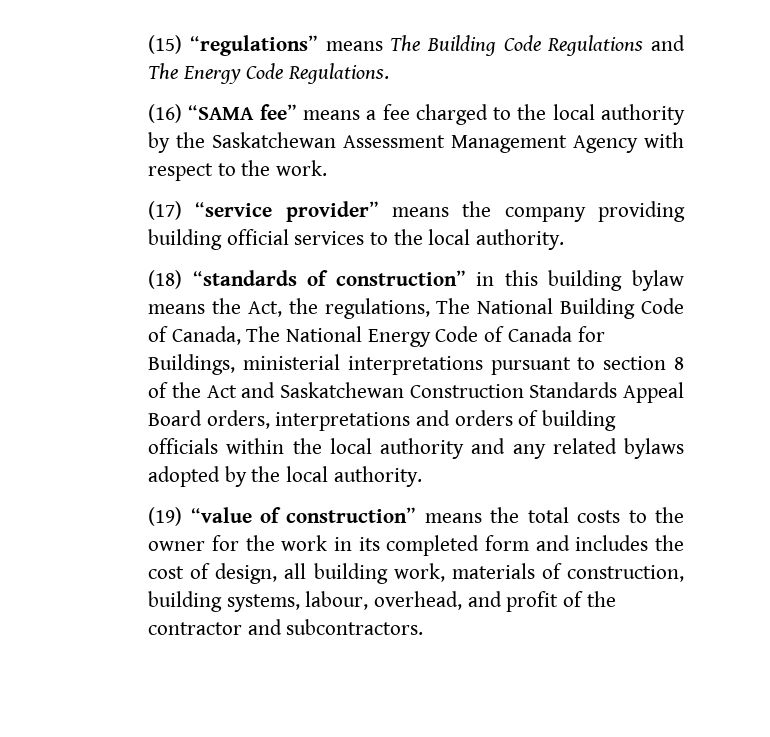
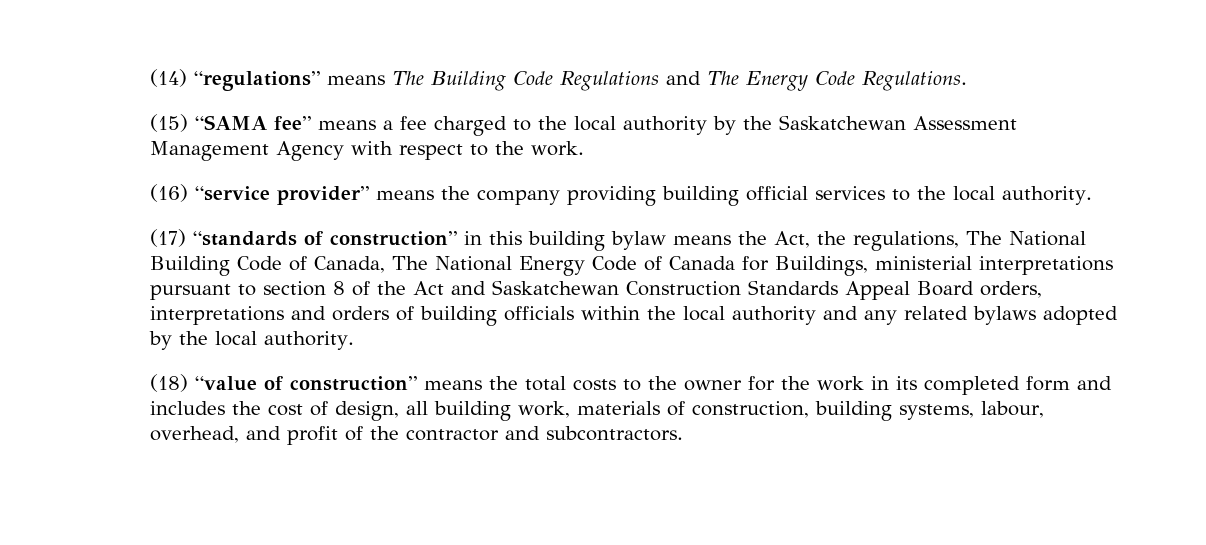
- (15) “regulations” means The Building Code Regulations and The Energy Code Regulations.
+ (14) “regulations” means The Building Code Regulations and The Energy Code Regulations.
- (16) “SAMA fee” means a fee charged to the local authority by the Saskatchewan Assessment Management Agency with respect to the work.
+ (15) “SAMA fee” means a fee charged to the local authority by the Saskatchewan Assessment Management Agency with respect to the work.
- (17) “service provider” means the company providing building official services to the local authority.
+ (16) “service provider” means the company providing building official services to the local authority.
- (18) “standards of construction” in this building bylaw means the Act, the regulations, The National Building Code of Canada, The National Energy Code of Canada for Buildings, ministerial interpretations pursuant to section 8 of the Act and Saskatchewan Construction Standards Appeal Board orders, interpretations and orders of building officials within the local authority and any related bylaws adopted by the local authority.
+ (17) “standards of construction” in this building bylaw means the Act, the regulations, The National Building Code of Canada, The National Energy Code of Canada for Buildings, ministerial interpretations pursuant to section 8 of the Act and Saskatchewan Construction Standards Appeal Board orders, interpretations and orders of building officials within the local authority and any related bylaws adopted by the local authority.
- (19) “value of construction” means the total costs to the owner for the work in its completed form and includes the cost of design, all building work, materials of construction, building systems, labour, overhead, and profit of the contractor and subcontractors.
+ (18) “value of construction” means the total costs to the owner for the work in its completed form and includes the cost of design, all building work, materials of construction, building systems, labour, overhead, and profit of the contractor and subcontractors.

